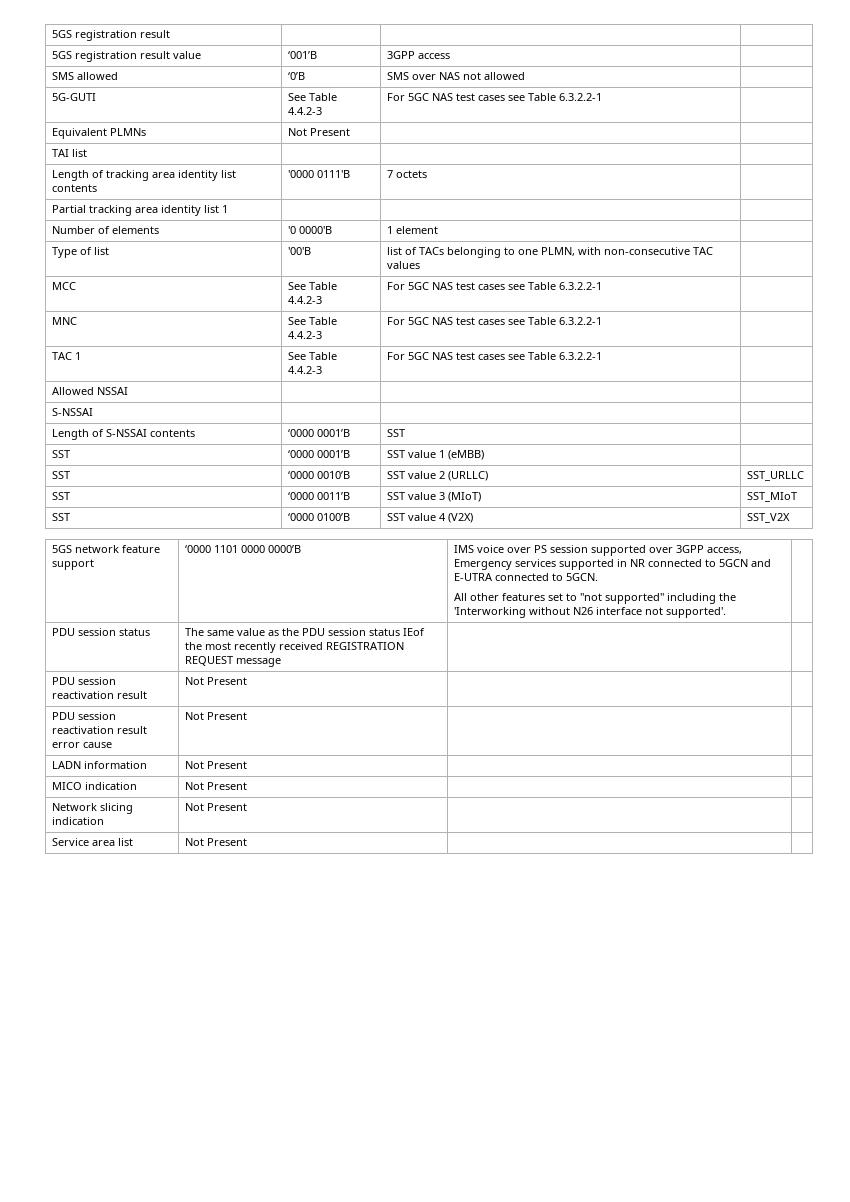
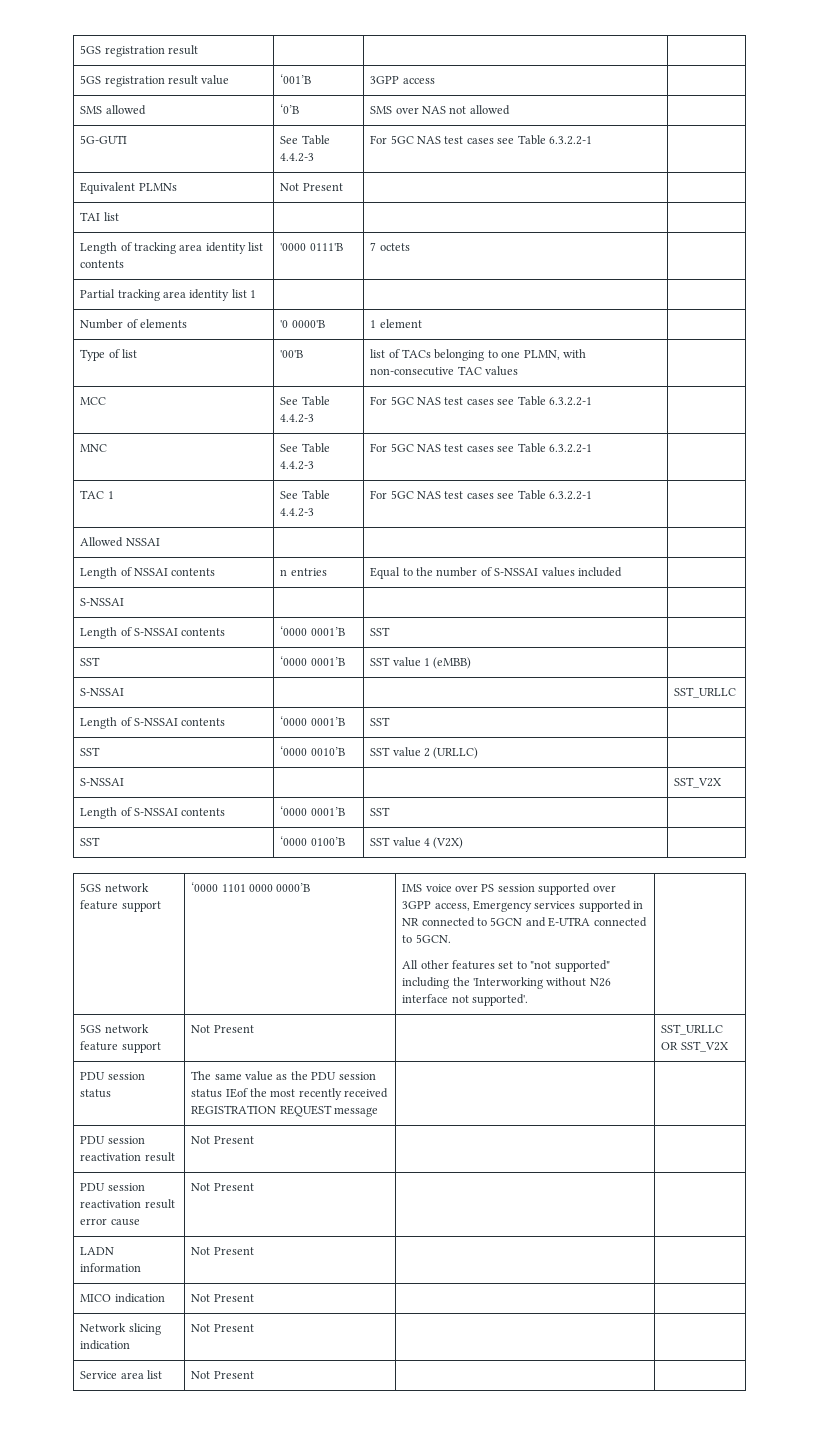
+ Length of NSSAI contents | n entries | Equal to the number of S-NSSAI values included |
+ S-NSSAI | | | SST_URLLC
+ Length of S-NSSAI contents | ‘0000 0001’B | SST |
- SST | ‘0000 0010’B | SST value 2 (URLLC) | SST_URLLC
- SST | ‘0000 0011’B | SST value 3 (MIoT) | SST_MIoT
+ SST | ‘0000 0010’B | SST value 2 (URLLC) |
+ S-NSSAI | | | SST_V2X
+ Length of S-NSSAI contents | ‘0000 0001’B | SST |
- SST | ‘0000 0100’B | SST value 4 (V2X) | SST_V2X
+ SST | ‘0000 0100’B | SST value 4 (V2X) |
+ 5GS network feature support | Not Present | | SST_URLLC OR SST_V2X

